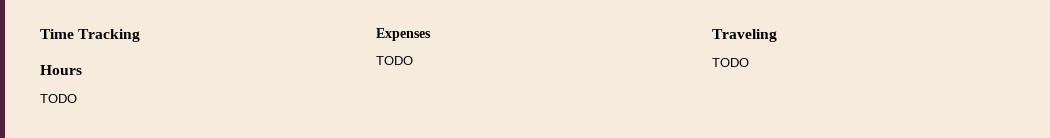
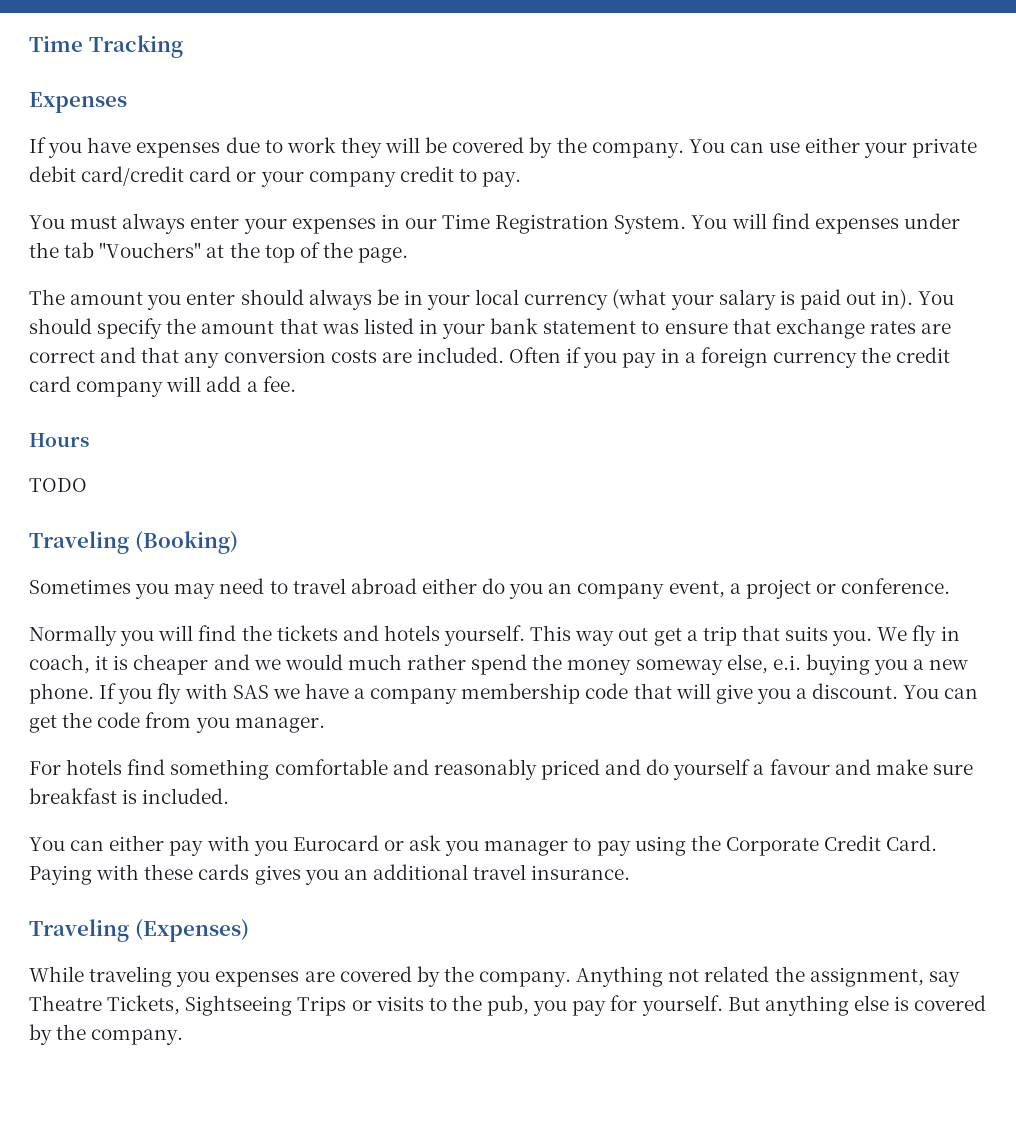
+ Expenses
+ If you have expenses due to work they will be covered by the company. You can use either your private debit card/credit card or your company credit to pay.
+ You must always enter your expenses in our Time Registration System. You will find expenses under the tab "Vouchers" at the top of the page.
+ The amount you enter should always be in your local currency (what your salary is paid out in). You should specify the amount that was listed in your bank statement to ensure that exchange rates are correct and that any conversion costs are included. Often if you pay in a foreign currency the credit card company will add a fee.
  Hours
  TODO
- Expenses
- TODO
- Traveling
- TODO
+ Traveling (Booking)
+ Sometimes you may need to travel abroad either do you an company event, a project or conference.
+ Normally you will find the tickets and hotels yourself. This way out get a trip that suits you. We fly in coach, it is cheaper and we would much rather spend the money someway else, e.i. buying you a new phone. If you fly with SAS we have a company membership code that will give you a discount. You can get the code from you manager.
+ For hotels find something comfortable and reasonably priced and do yourself a favour and make sure breakfast is included.
+ You can either pay with you Eurocard or ask you manager to pay using the Corporate Credit Card. Paying with these cards gives you an additional travel insurance.
+ Traveling (Expenses)
+ While traveling you expenses are covered by the company. Anything not related the assignment, say Theatre Tickets, Sightseeing Trips or visits to the pub, you pay for yourself. But anything else is covered by the company.

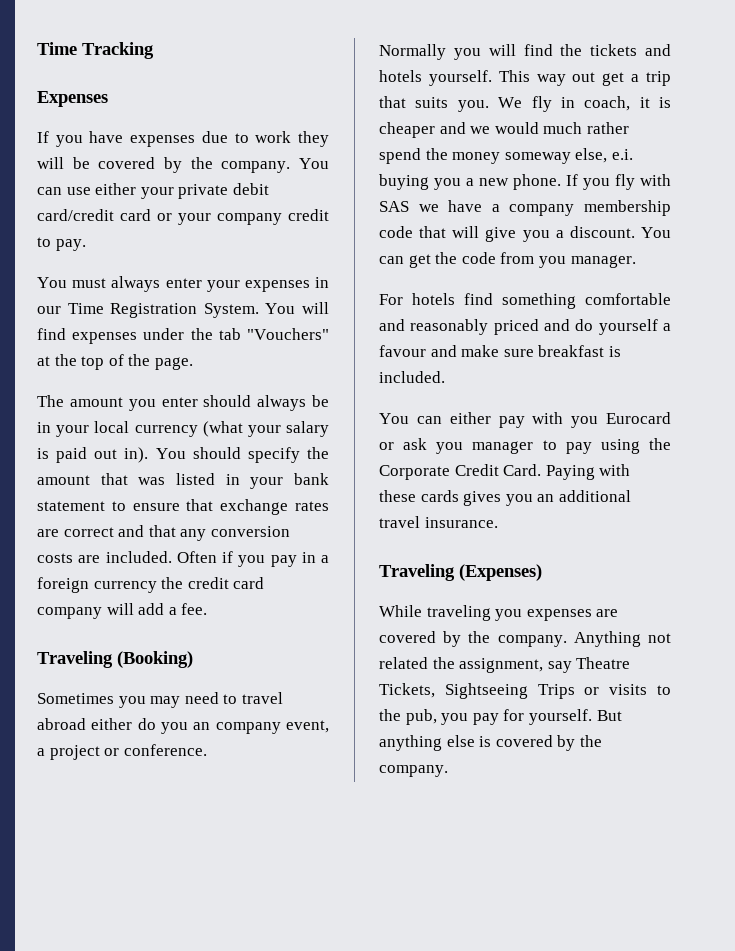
- Hours
- TODO

